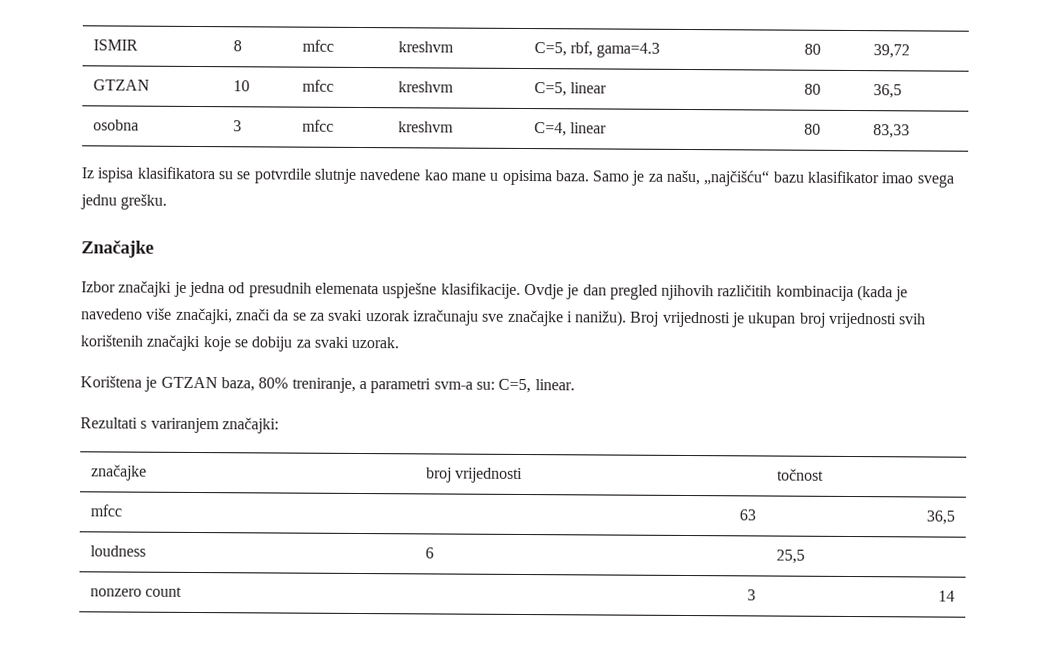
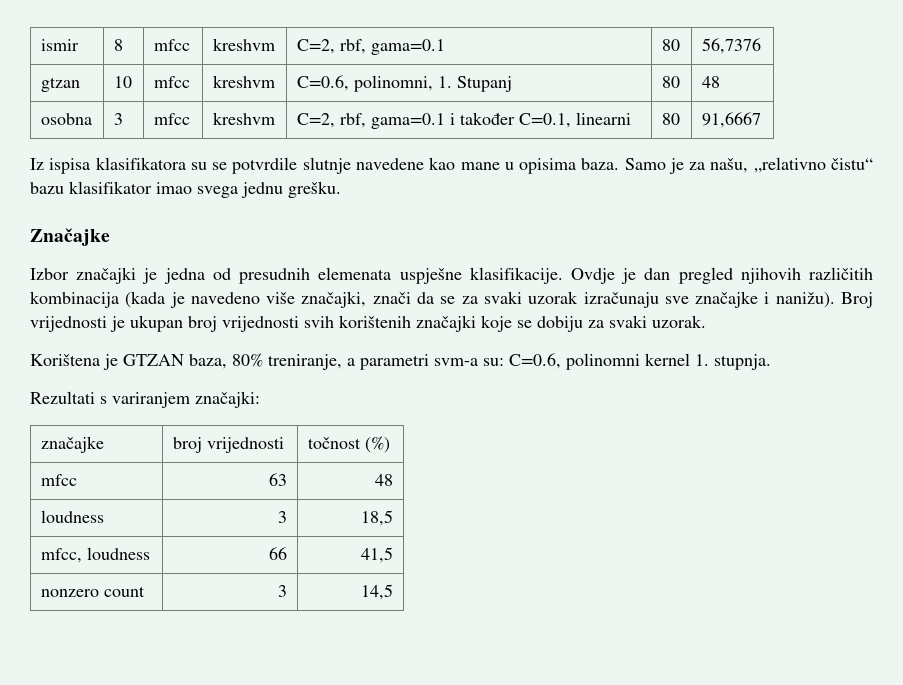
- ISMIR | 8 | mfcc | kreshvm | C=5, rbf, gama=4.3 | 80 | 39,72
- GTZAN | 10 | mfcc | kreshvm | C=5, linear | 80 | 36,5
+ ismir | 8 | mfcc | kreshvm | C=2, rbf, gama=0.1 | 80 | 56,7376
+ gtzan | 10 | mfcc | kreshvm | C=0.6, polinomni, 1. Stupanj | 80 | 48
- osobna | 3 | mfcc | kreshvm | C=4, linear | 80 | 83,33
+ osobna | 3 | mfcc | kreshvm | C=2, rbf, gama=0.1 i također C=0.1, linearni | 80 | 91,6667
- Samo je za našu, „najčišću“ bazu klasifikator imao svega jednu grešku.
+ Samo je za našu, „relativno čistu“ bazu klasifikator imao svega jednu grešku.
- Korištena je GTZAN baza, 80% treniranje, a parametri svm-a su: C=5, linear.
+ Korištena je GTZAN baza, 80% treniranje, a parametri svm-a su: C=0.6, polinomni kernel 1. stupnja.
- značajke | broj vrijednosti | točnost
+ značajke | broj vrijednosti | točnost (%)
- mfcc | 63 | 36,5
- loudness | 6 | 25,5
+ mfcc | 63 | 48
+ loudness | 3 | 18,5
+ mfcc, loudness | 66 | 41,5
- nonzero count | 3 | 14
+ nonzero count | 3 | 14,5

